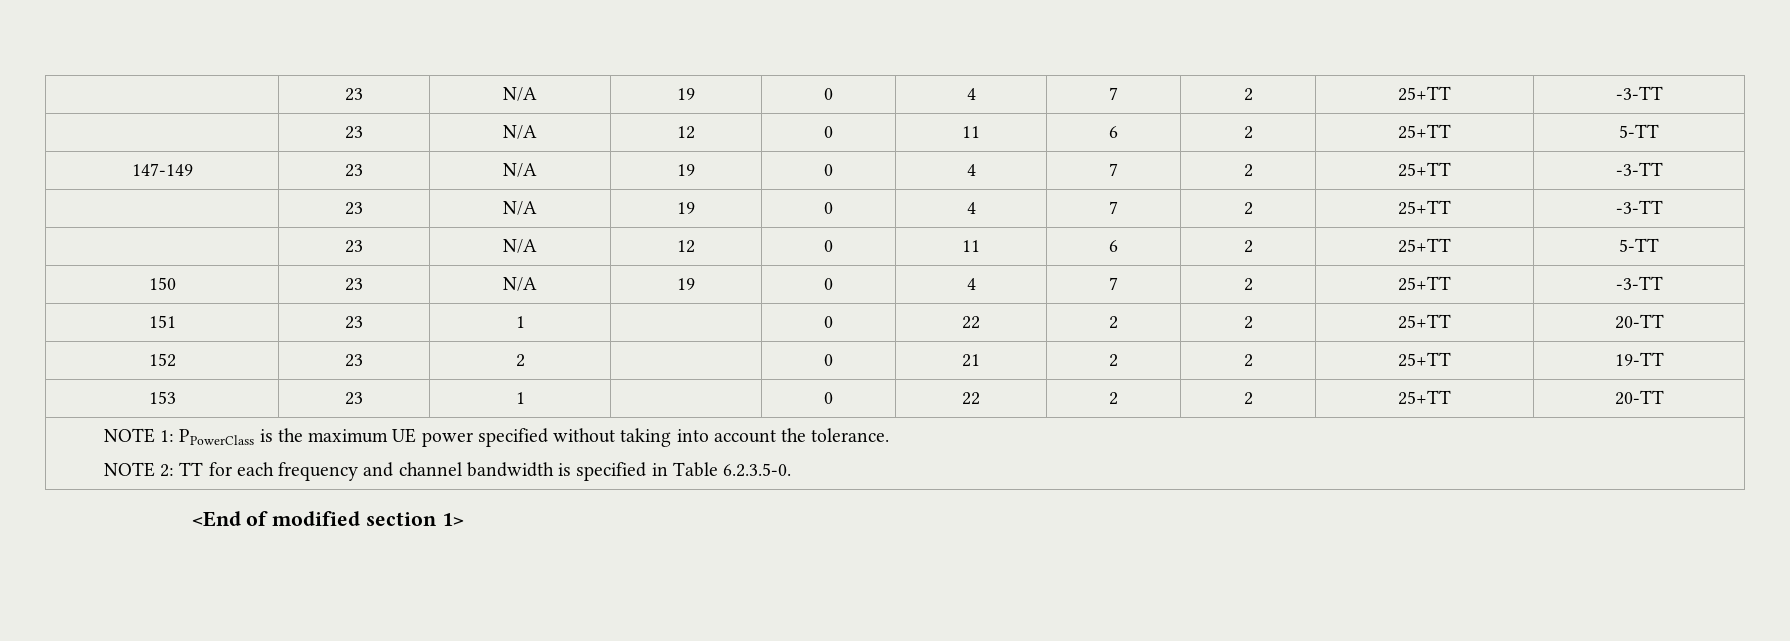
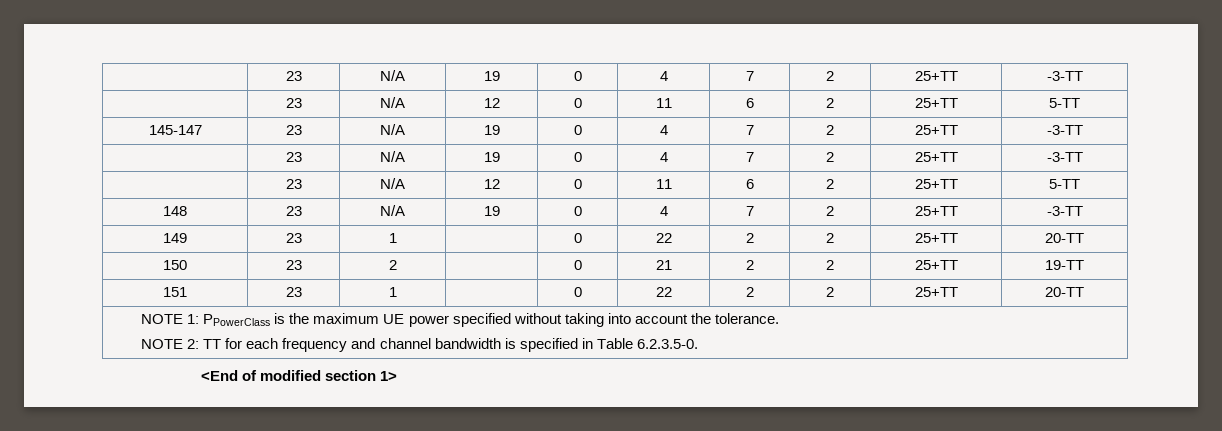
- 147-149 | 23 | N/A | 19 | 0 | 4 | 7 | 2 | 25+TT | -3-TT
+ 145-147 | 23 | N/A | 19 | 0 | 4 | 7 | 2 | 25+TT | -3-TT
- 150 | 23 | N/A | 19 | 0 | 4 | 7 | 2 | 25+TT | -3-TT
- 151 | 23 | 1 | | 0 | 22 | 2 | 2 | 25+TT | 20-TT
- 152 | 23 | 2 | | 0 | 21 | 2 | 2 | 25+TT | 19-TT
+ 148 | 23 | N/A | 19 | 0 | 4 | 7 | 2 | 25+TT | -3-TT
+ 149 | 23 | 1 | | 0 | 22 | 2 | 2 | 25+TT | 20-TT
+ 150 | 23 | 2 | | 0 | 21 | 2 | 2 | 25+TT | 19-TT
- 153 | 23 | 1 | | 0 | 22 | 2 | 2 | 25+TT | 20-TT
+ 151 | 23 | 1 | | 0 | 22 | 2 | 2 | 25+TT | 20-TT

